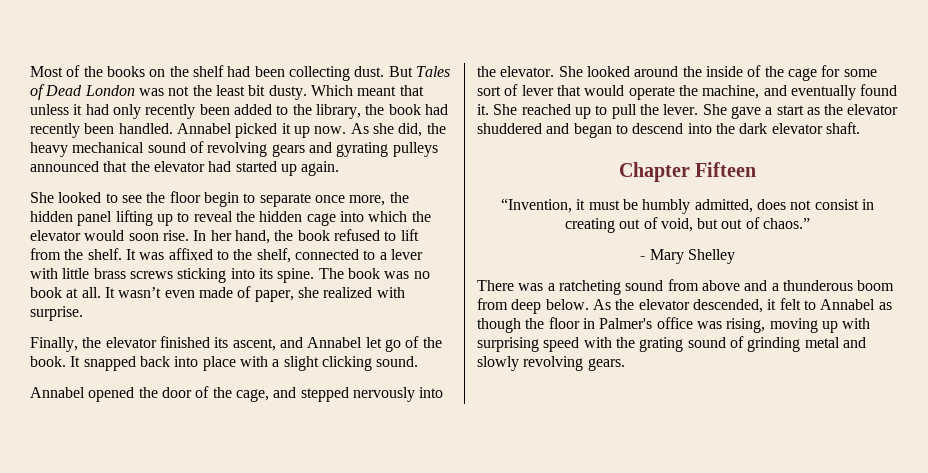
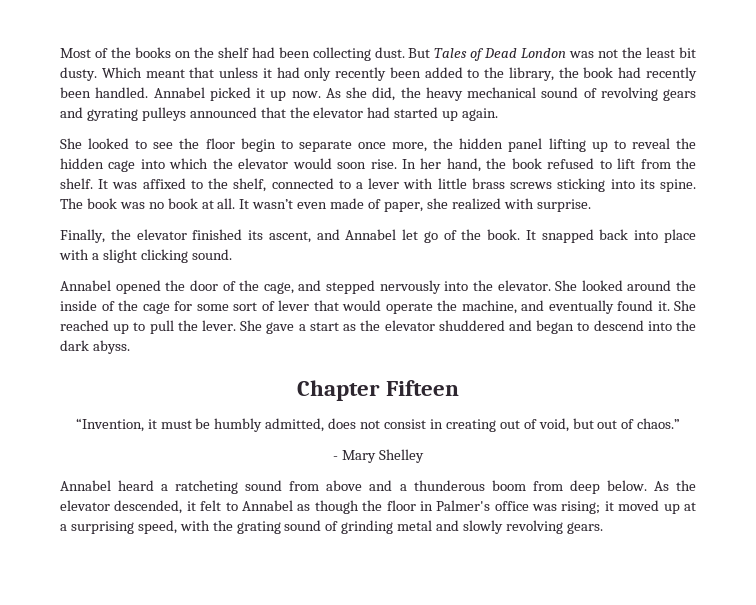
- She gave a start as the elevator shuddered and began to descend into the dark elevator shaft.
+ She gave a start as the elevator shuddered and began to descend into the dark abyss.
- There was a ratcheting sound from above and a thunderous boom from deep below.
+ Annabel heard a ratcheting sound from above and a thunderous boom from deep below.
- As the elevator descended, it felt to Annabel as though the floor in Palmer's office was rising, moving up with surprising speed with the grating sound of grinding metal and slowly revolving gears.
+ As the elevator descended, it felt to Annabel as though the floor in Palmer's office was rising; it moved up at a surprising speed, with the grating sound of grinding metal and slowly revolving gears.

